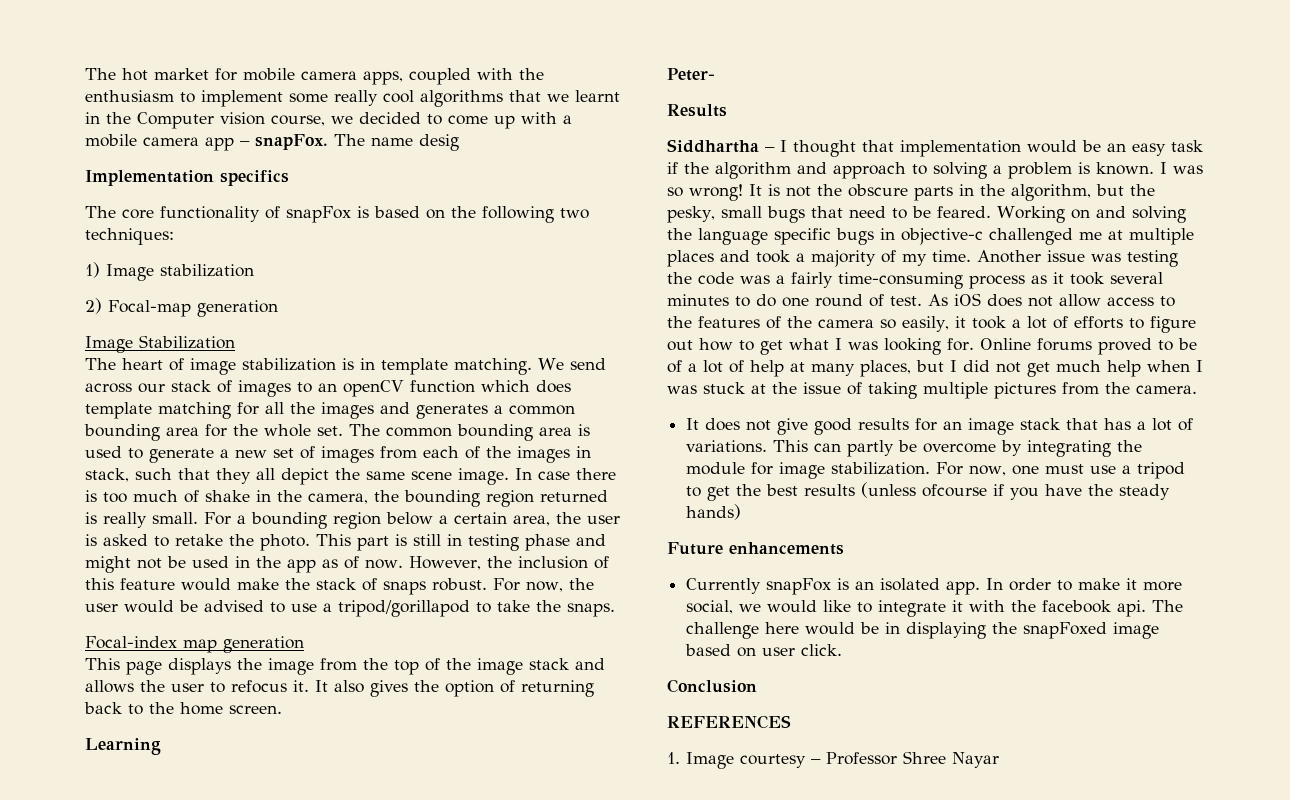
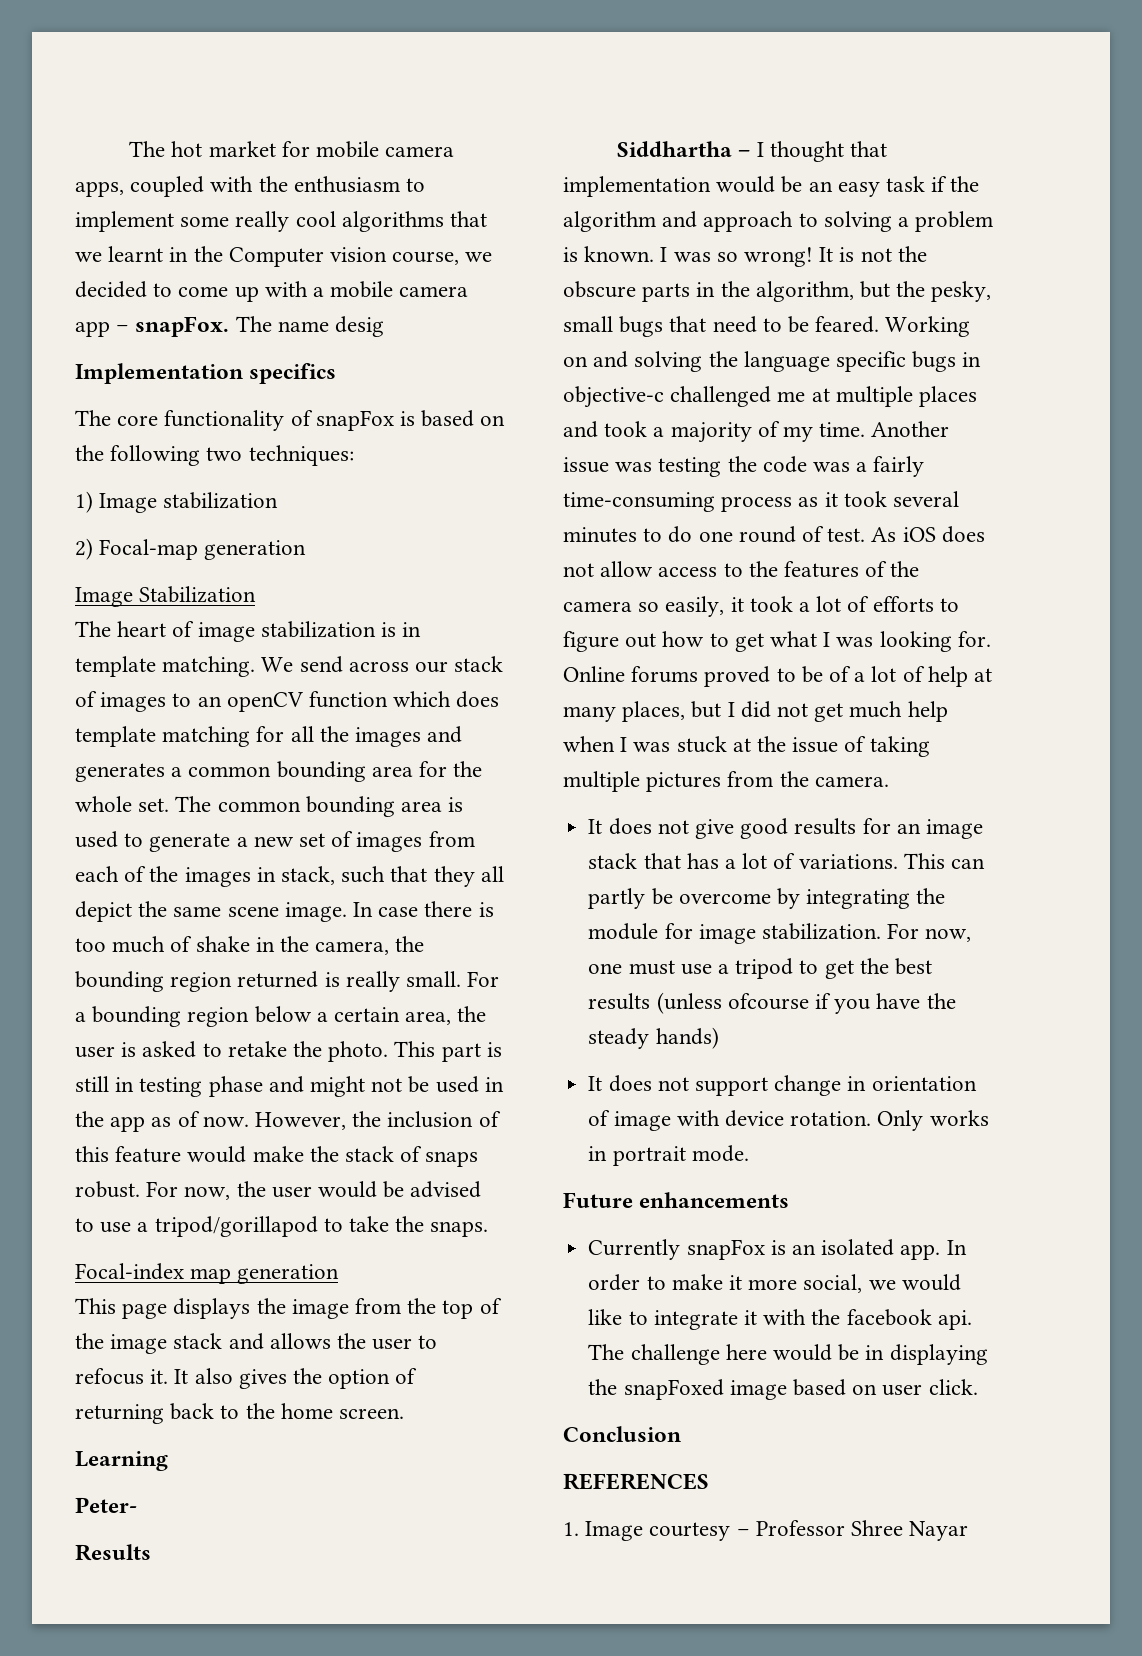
+ It does not support change in orientation of image with device rotation. Only works in portrait mode.

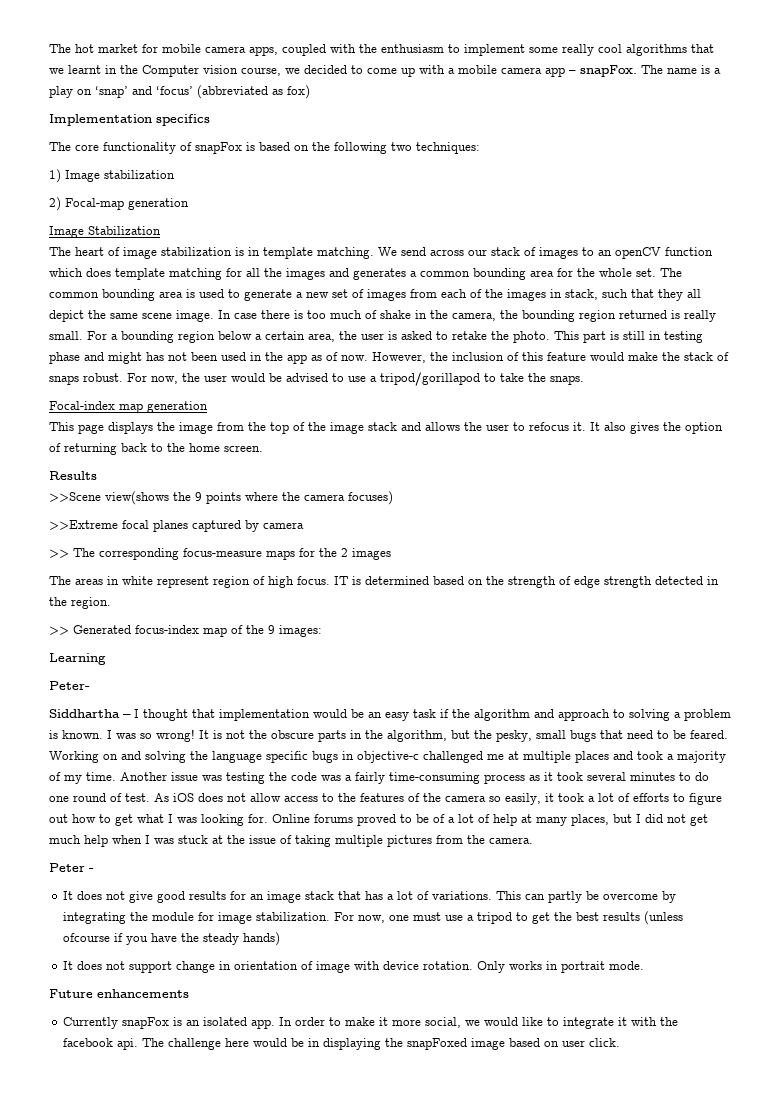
- The name desig
+ The name is a play on ‘snap’ and ‘focus’ (abbreviated as fox)
- This part is still in testing phase and might not be used in the app as of now.
+ This part is still in testing phase and might has not been used in the app as of now.
+ Results
+ >>Scene view(shows the 9 points where the camera focuses)
+ >>Extreme focal planes captured by camera
+ >> The corresponding focus-measure maps for the 2 images
+ The areas in white represent region of high focus. IT is determined based on the strength of edge strength detected in the region.
+ >> Generated focus-index map of the 9 images:
- Results
+ Peter -
- Conclusion
- REFERENCES
- 1. Image courtesy – Professor Shree Nayar

